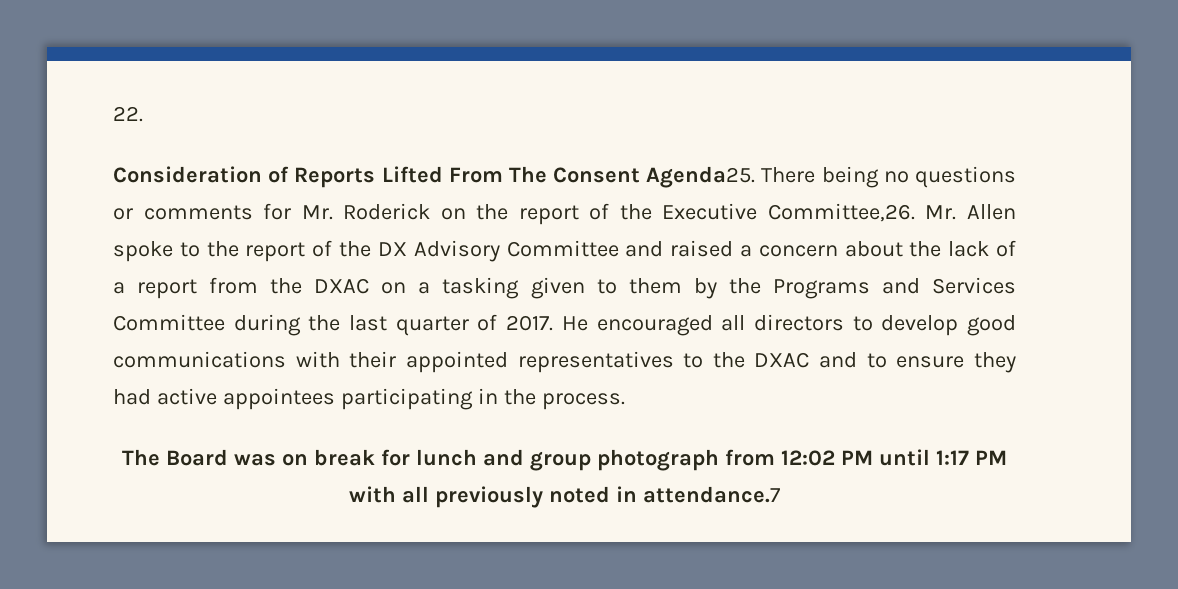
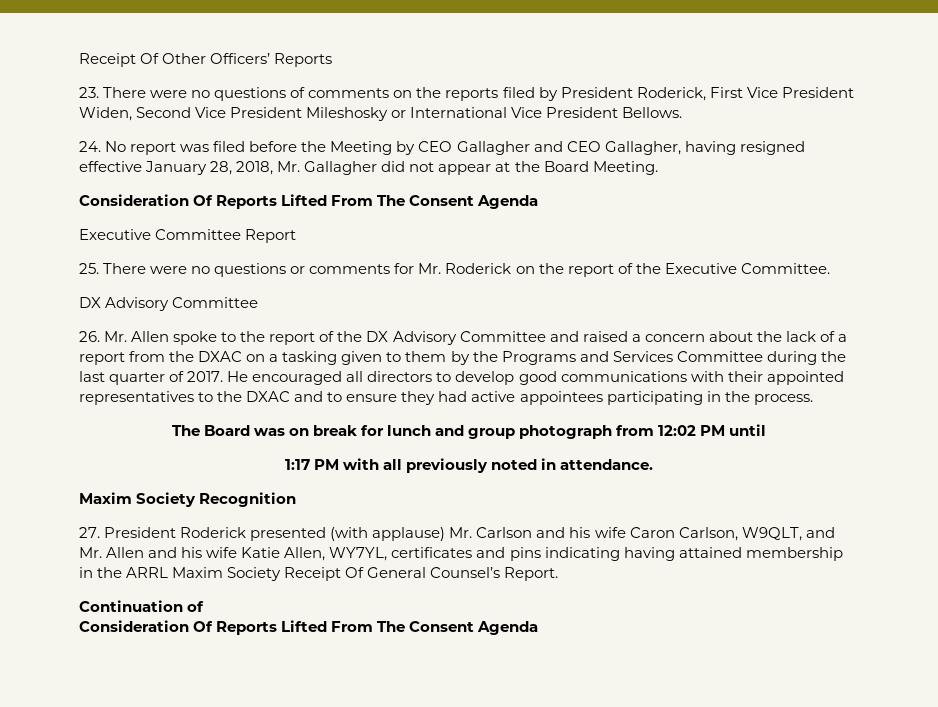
- 22.
- Consideration of Reports Lifted From The Consent Agenda25. There being no questions or comments for Mr. Roderick on the report of the Executive Committee,26. Mr. Allen spoke to the report of the DX Advisory Committee and raised a concern about the lack of a report from the DXAC on a tasking given to them by the Programs and Services Committee during the last quarter of 2017.
+ Receipt Of Other Officers’ Reports
+ 23. There were no questions of comments on the reports filed by President Roderick, First Vice President Widen, Second Vice President Mileshosky or International Vice President Bellows.
+ 24. No report was filed before the Meeting by CEO Gallagher and CEO Gallagher, having resigned effective January 28, 2018, Mr. Gallagher did not appear at the Board Meeting.
+ Consideration Of Reports Lifted From The Consent Agenda
+ Executive Committee Report
+ 25. There were no questions or comments for Mr. Roderick on the report of the Executive Committee.
+ DX Advisory Committee
+ 26. Mr. Allen spoke to the report of the DX Advisory Committee and raised a concern about the lack of a report from the DXAC on a tasking given to them by the Programs and Services Committee during the last quarter of 2017.
- The Board was on break for lunch and group photograph from 12:02 PM until 1:17 PM with all previously noted in attendance.7
+ The Board was on break for lunch and group photograph from 12:02 PM until
+ 1:17 PM with all previously noted in attendance.
+ Maxim Society Recognition
+ 27. President Roderick presented (with applause) Mr. Carlson and his wife Caron Carlson, W9QLT, and Mr. Allen and his wife Katie Allen, WY7YL, certificates and pins indicating having attained membership in the ARRL Maxim Society Receipt Of General Counsel’s Report.
+ Continuation of
+ Consideration Of Reports Lifted From The Consent Agenda

